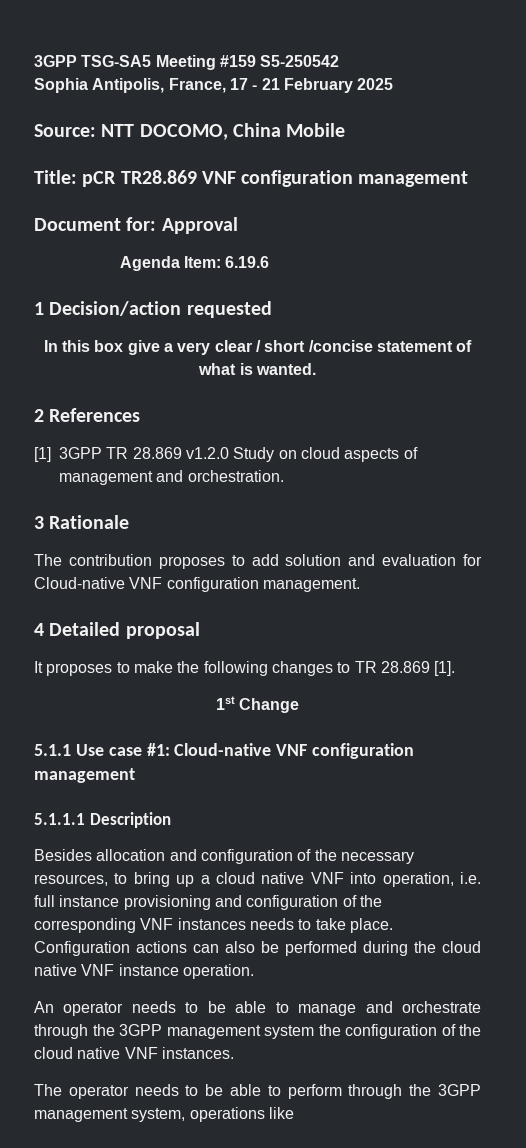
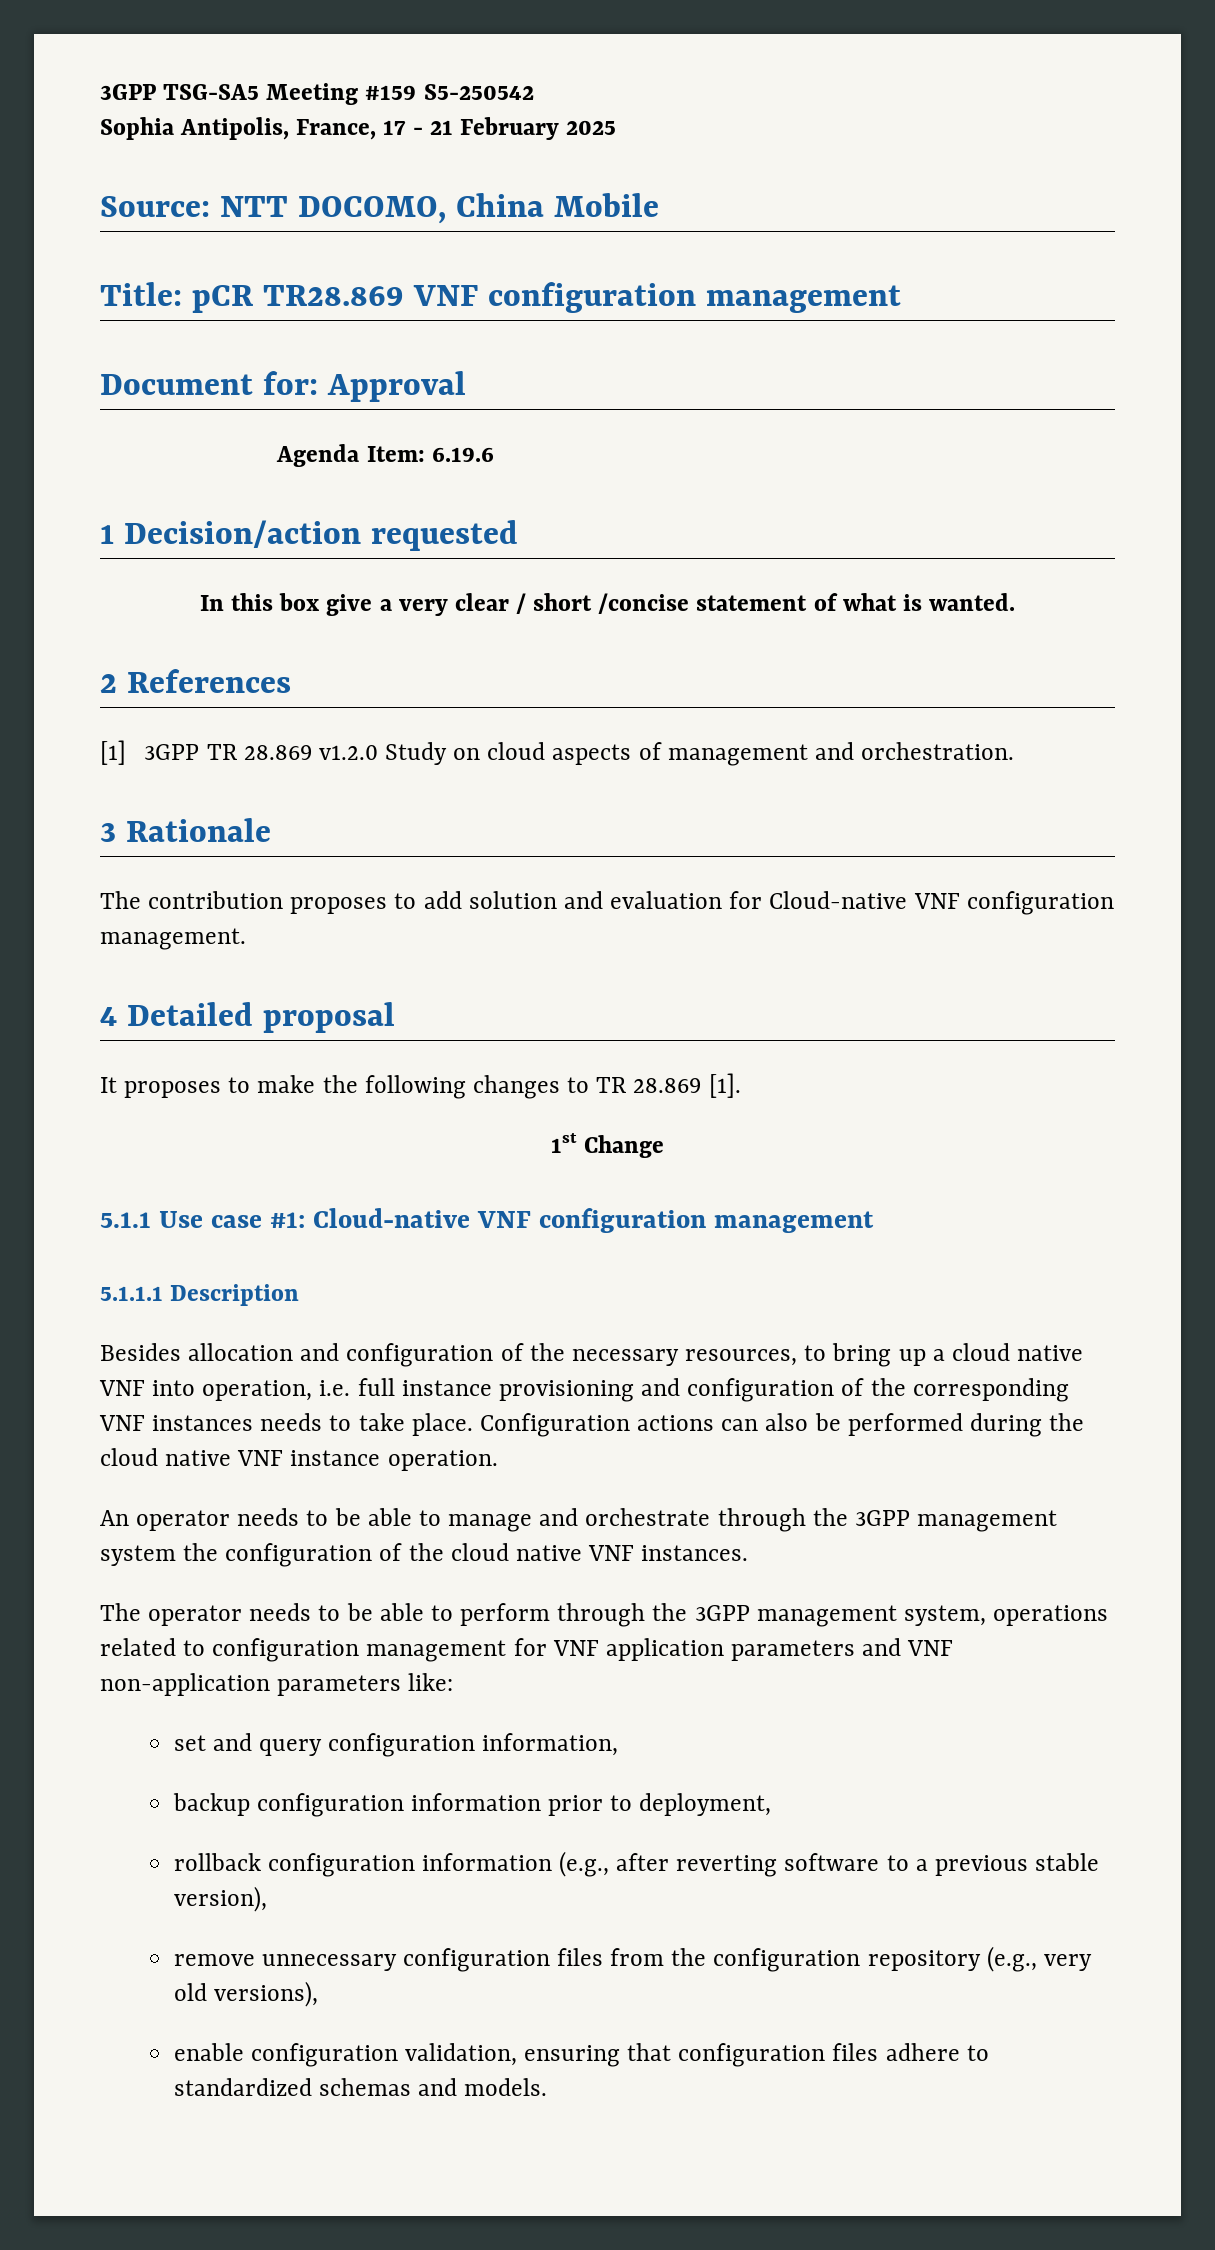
- The operator needs to be able to perform through the 3GPP management system, operations like
+ The operator needs to be able to perform through the 3GPP management system, operations related to configuration management for VNF application parameters and VNF non-application parameters like:
+ set and query configuration information,
+ backup configuration information prior to deployment,
+ rollback configuration information (e.g., after reverting software to a previous stable version),
+ remove unnecessary configuration files from the configuration repository (e.g., very old versions),
+ enable configuration validation, ensuring that configuration files adhere to standardized schemas and models.

